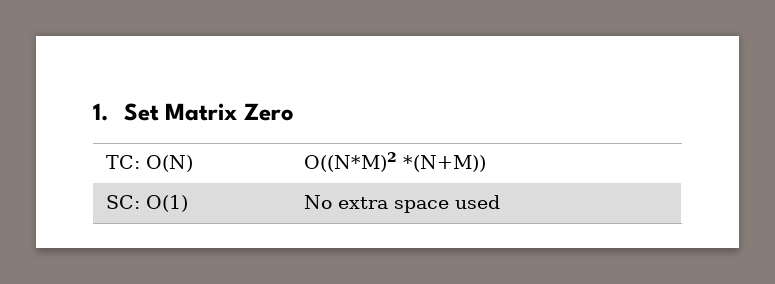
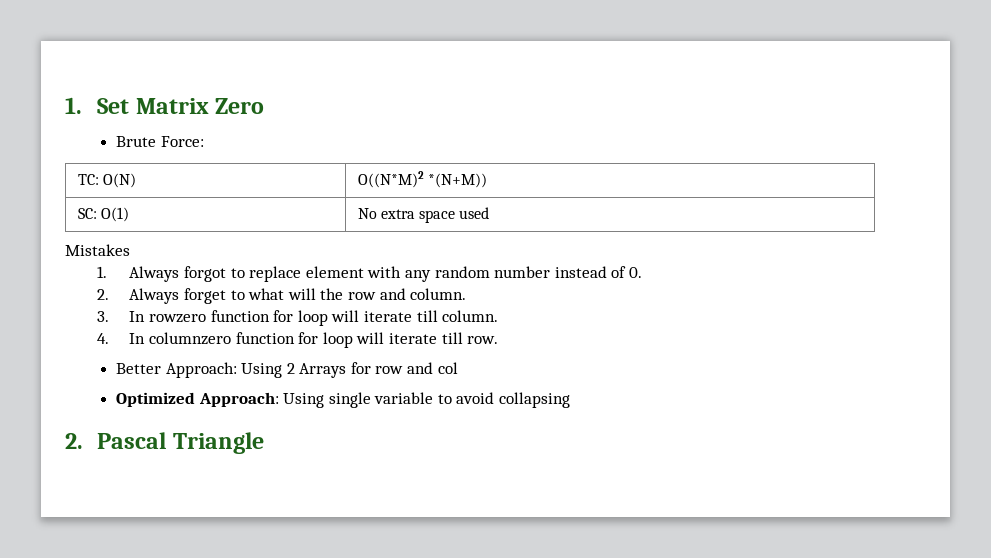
+ Brute Force:
+ Mistakes
+ 1. Always forgot to replace element with any random number instead of 0.
+ 2. Always forget to what will the row and column.
+ 3. In rowzero function for loop will iterate till column.
+ 4. In columnzero function for loop will iterate till row.
+ Better Approach: Using 2 Arrays for row and col
+ Optimized Approach: Using single variable to avoid collapsing
+ 2. Pascal Triangle

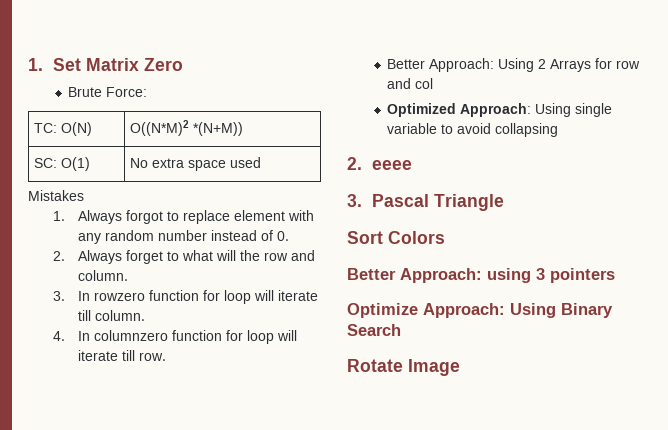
- 2. Pascal Triangle
+ 2. eeee
+ 3. Pascal Triangle
+ Sort Colors
+ Better Approach: using 3 pointers
+ Optimize Approach: Using Binary Search
+ Rotate Image

